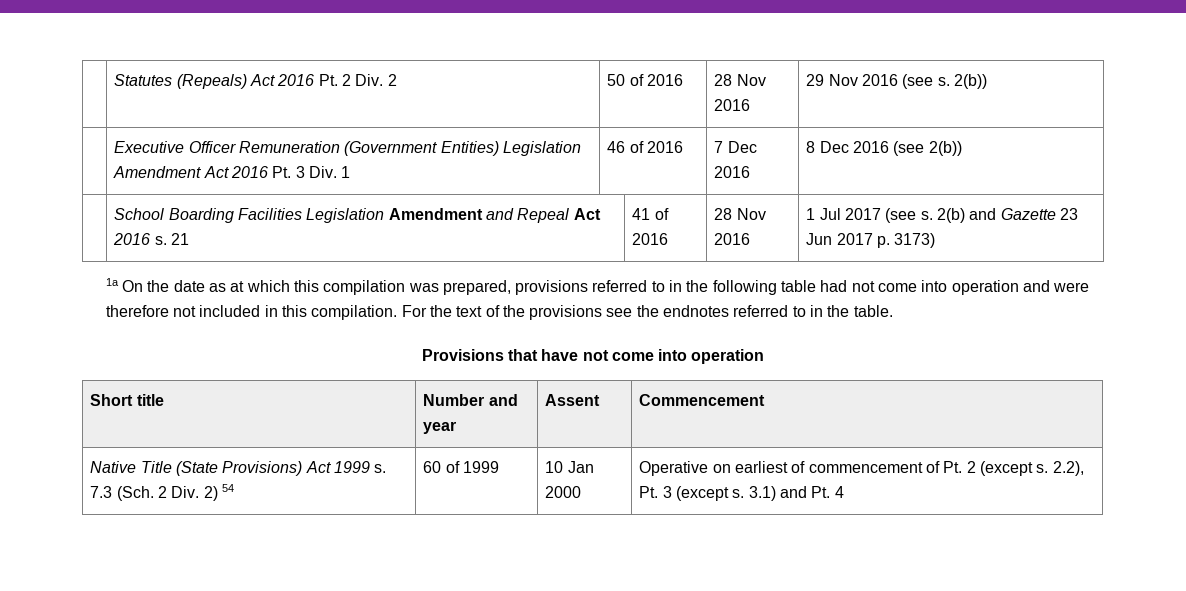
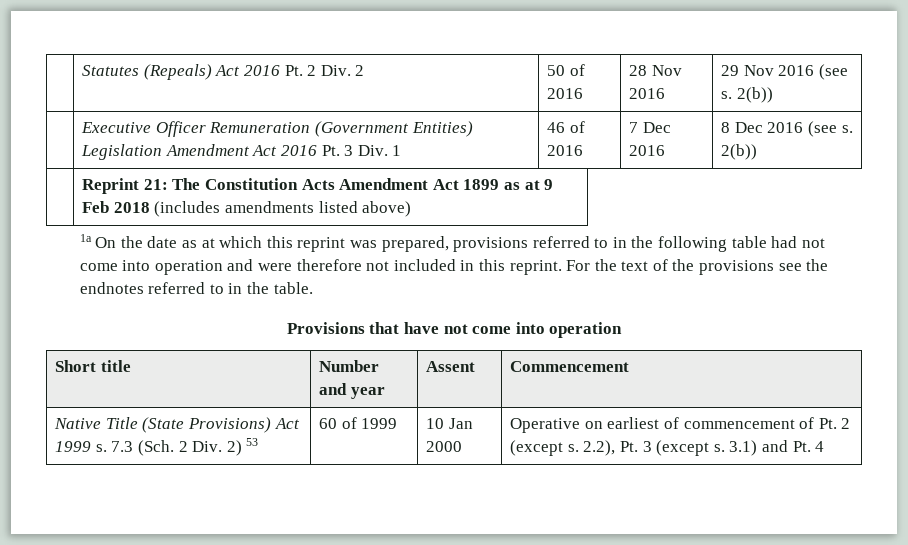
- | Executive Officer Remuneration (Government Entities) Legislation Amendment Act 2016 Pt. 3 Div. 1 | 46 of 2016 | 7 Dec 2016 | 8 Dec 2016 (see 2(b))
- | School Boarding Facilities Legislation Amendment and Repeal Act 2016 s. 21 | 41 of 2016 | 28 Nov 2016 | 1 Jul 2017 (see s. 2(b) and Gazette 23 Jun 2017 p. 3173)
+ | Executive Officer Remuneration (Government Entities) Legislation Amendment Act 2016 Pt. 3 Div. 1 | 46 of 2016 | 7 Dec 2016 | 8 Dec 2016 (see s. 2(b))
+ | Reprint 21: The Constitution Acts Amendment Act 1899 as at 9 Feb 2018 (includes amendments listed above)
- 1a On the date as at which this compilation was prepared, provisions referred to in the following table had not come into operation and were therefore not included in this compilation.
+ 1a On the date as at which this reprint was prepared, provisions referred to in the following table had not come into operation and were therefore not included in this reprint.
- Native Title (State Provisions) Act 1999 s. 7.3 (Sch. 2 Div. 2) 54 | 60 of 1999 | 10 Jan 2000 | Operative on earliest of commencement of Pt. 2 (except s. 2.2), Pt. 3 (except s. 3.1) and Pt. 4
+ Native Title (State Provisions) Act 1999 s. 7.3 (Sch. 2 Div. 2) 53 | 60 of 1999 | 10 Jan 2000 | Operative on earliest of commencement of Pt. 2 (except s. 2.2), Pt. 3 (except s. 3.1) and Pt. 4

